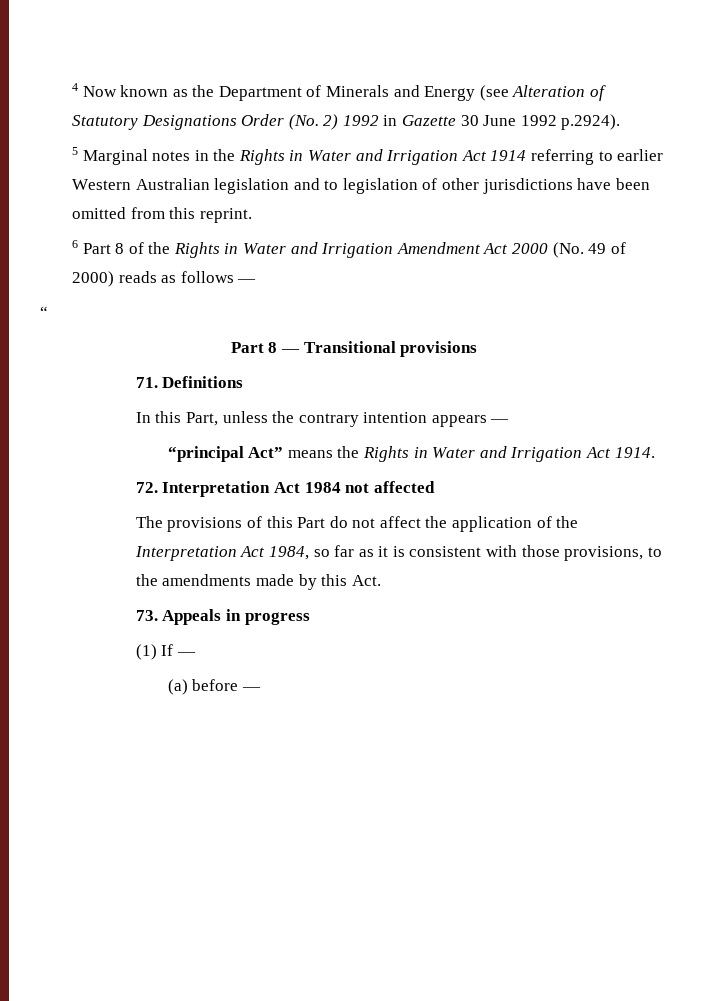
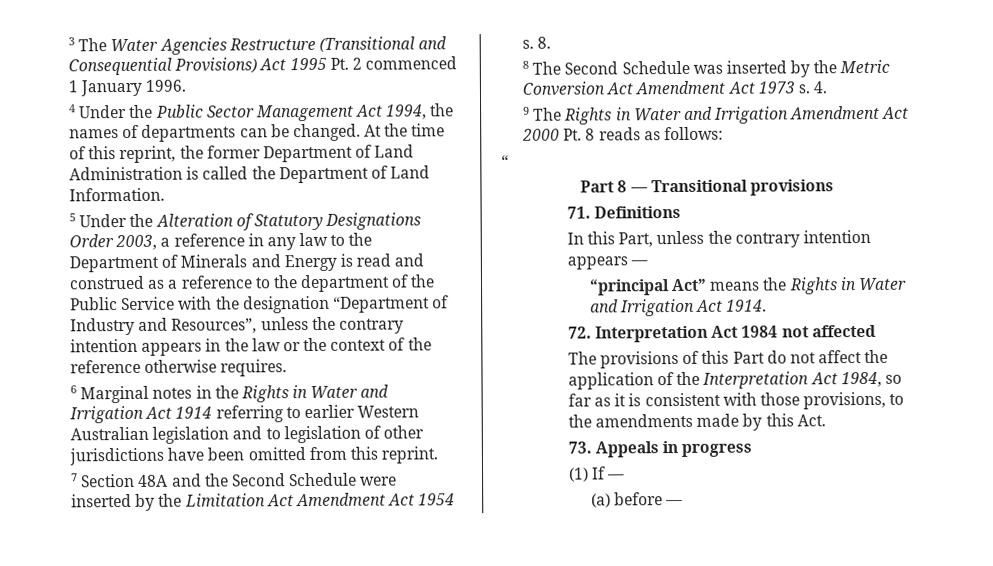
- 4 Now known as the Department of Minerals and Energy (see Alteration of Statutory Designations Order (No. 2) 1992 in Gazette 30 June 1992 p.2924).
- 5 Marginal notes in the Rights in Water and Irrigation Act 1914 referring to earlier Western Australian legislation and to legislation of other jurisdictions have been omitted from this reprint.
+ 3 The Water Agencies Restructure (Transitional and Consequential Provisions) Act 1995 Pt. 2 commenced 1 January 1996.
+ 4 Under the Public Sector Management Act 1994, the names of departments can be changed. At the time of this reprint, the former Department of Land Administration is called the Department of Land Information.
+ 5 Under the Alteration of Statutory Designations Order 2003, a reference in any law to the Department of Minerals and Energy is read and construed as a reference to the department of the Public Service with the designation “Department of Industry and Resources”, unless the contrary intention appears in the law or the context of the reference otherwise requires.
+ 6 Marginal notes in the Rights in Water and Irrigation Act 1914 referring to earlier Western Australian legislation and to legislation of other jurisdictions have been omitted from this reprint.
- 6 Part 8 of the Rights in Water and Irrigation Amendment Act 2000 (No. 49 of 2000) reads as follows —
+ 7 Section 48A and the Second Schedule were inserted by the Limitation Act Amendment Act 1954 s. 8.
+ 8 The Second Schedule was inserted by the Metric Conversion Act Amendment Act 1973 s. 4.
+ 9 The Rights in Water and Irrigation Amendment Act 2000 Pt. 8 reads as follows:

